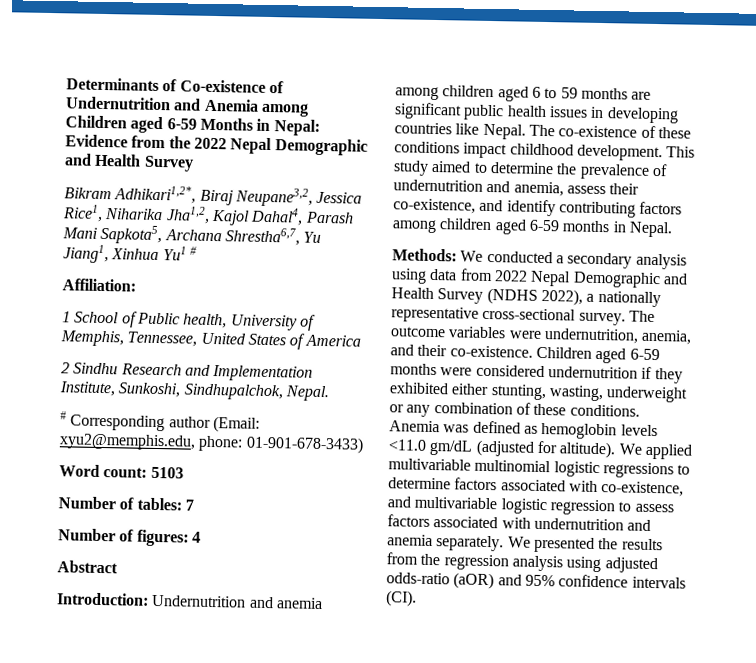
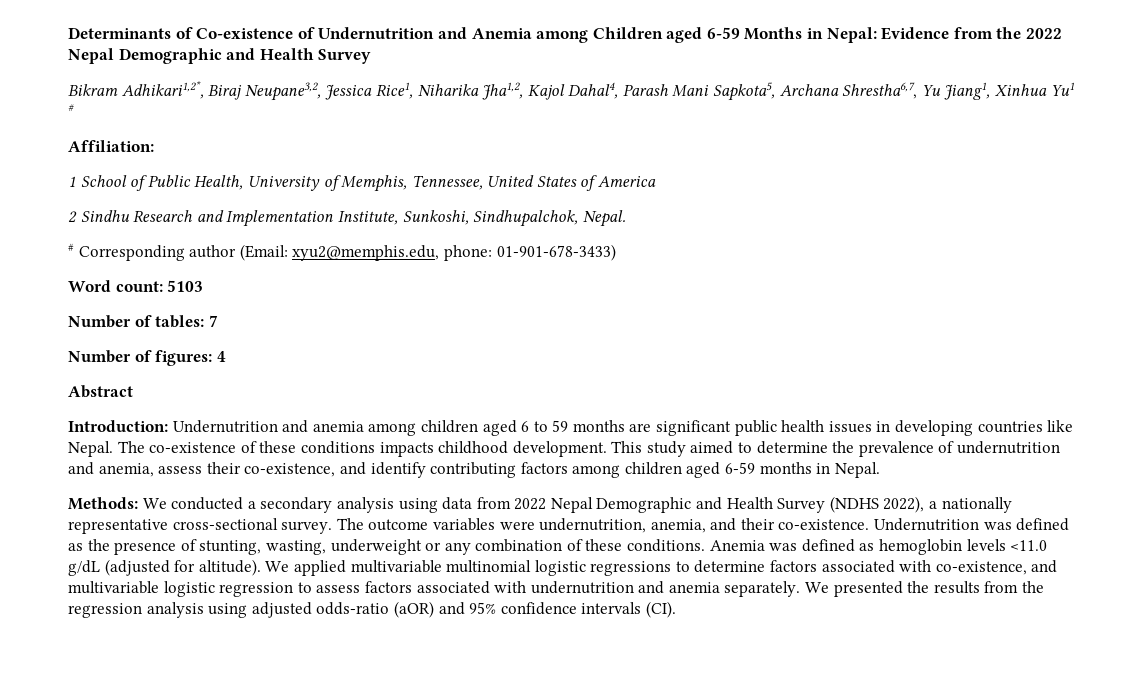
- 1 School of Public health, University of Memphis, Tennessee, United States of America
+ 1 School of Public Health, University of Memphis, Tennessee, United States of America
- The co-existence of these conditions impact childhood development.
+ The co-existence of these conditions impacts childhood development.
- Children aged 6-59 months were considered undernutrition if they exhibited either stunting, wasting, underweight or any combination of these conditions.
+ Undernutrition was defined as the presence of stunting, wasting, underweight or any combination of these conditions.
- Anemia was defined as hemoglobin levels <11.0 gm/dL (adjusted for altitude).
+ Anemia was defined as hemoglobin levels <11.0 g/dL (adjusted for altitude).

